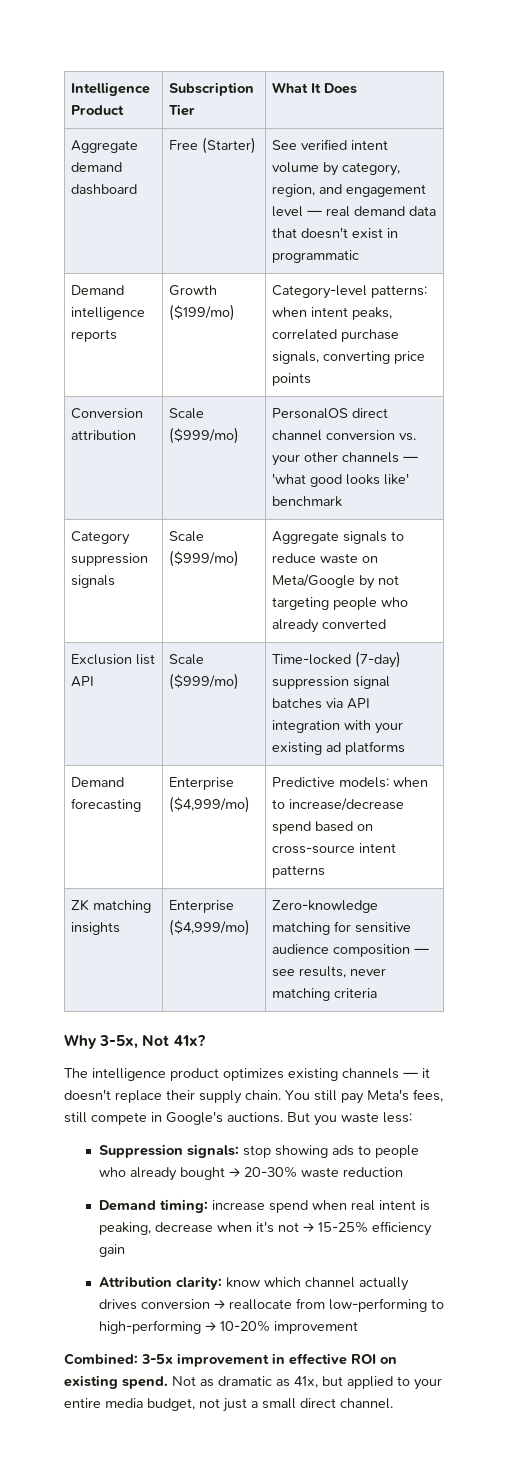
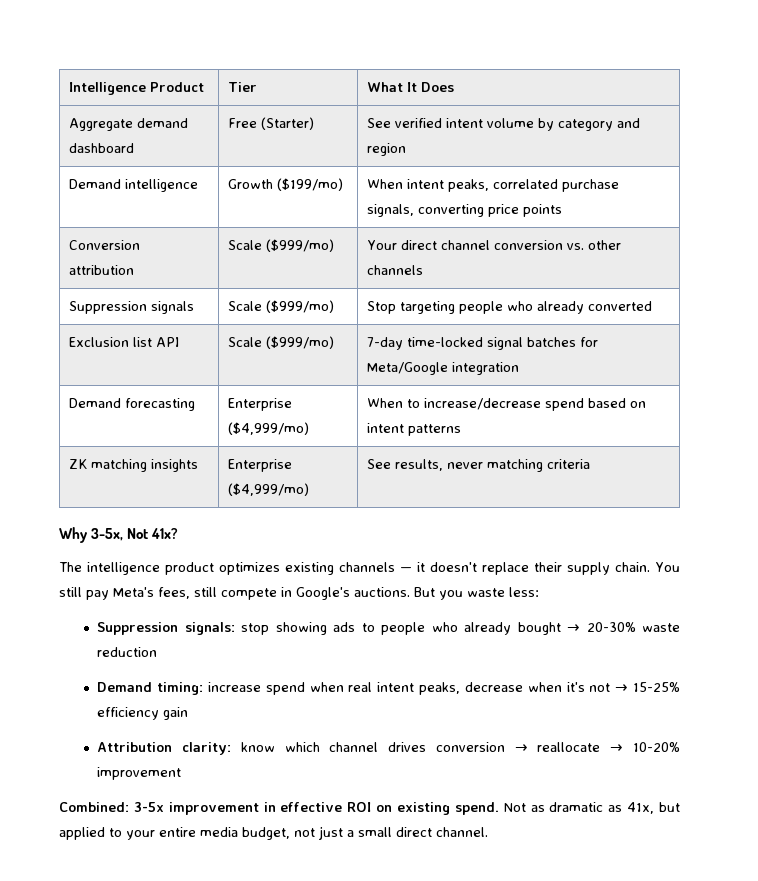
- Intelligence Product | Subscription Tier | What It Does
+ Intelligence Product | Tier | What It Does
- Aggregate demand dashboard | Free (Starter) | See verified intent volume by category, region, and engagement level — real demand data that doesn't exist in programmatic
+ Aggregate demand dashboard | Free (Starter) | See verified intent volume by category and region
- Demand intelligence reports | Growth ($199/mo) | Category-level patterns: when intent peaks, correlated purchase signals, converting price points
+ Demand intelligence | Growth ($199/mo) | When intent peaks, correlated purchase signals, converting price points
- Conversion attribution | Scale ($999/mo) | PersonalOS direct channel conversion vs. your other channels — 'what good looks like' benchmark
- Category suppression signals | Scale ($999/mo) | Aggregate signals to reduce waste on Meta/Google by not targeting people who already converted
+ Conversion attribution | Scale ($999/mo) | Your direct channel conversion vs. other channels
+ Suppression signals | Scale ($999/mo) | Stop targeting people who already converted
- Exclusion list API | Scale ($999/mo) | Time-locked (7-day) suppression signal batches via API integration with your existing ad platforms
+ Exclusion list API | Scale ($999/mo) | 7-day time-locked signal batches for Meta/Google integration
- Demand forecasting | Enterprise ($4,999/mo) | Predictive models: when to increase/decrease spend based on cross-source intent patterns
+ Demand forecasting | Enterprise ($4,999/mo) | When to increase/decrease spend based on intent patterns
- ZK matching insights | Enterprise ($4,999/mo) | Zero-knowledge matching for sensitive audience composition — see results, never matching criteria
+ ZK matching insights | Enterprise ($4,999/mo) | See results, never matching criteria
- Demand timing: increase spend when real intent is peaking, decrease when it's not → 15-25% efficiency gain
+ Demand timing: increase spend when real intent peaks, decrease when it's not → 15-25% efficiency gain
- Attribution clarity: know which channel actually drives conversion → reallocate from low-performing to high-performing → 10-20% improvement
+ Attribution clarity: know which channel drives conversion → reallocate → 10-20% improvement

